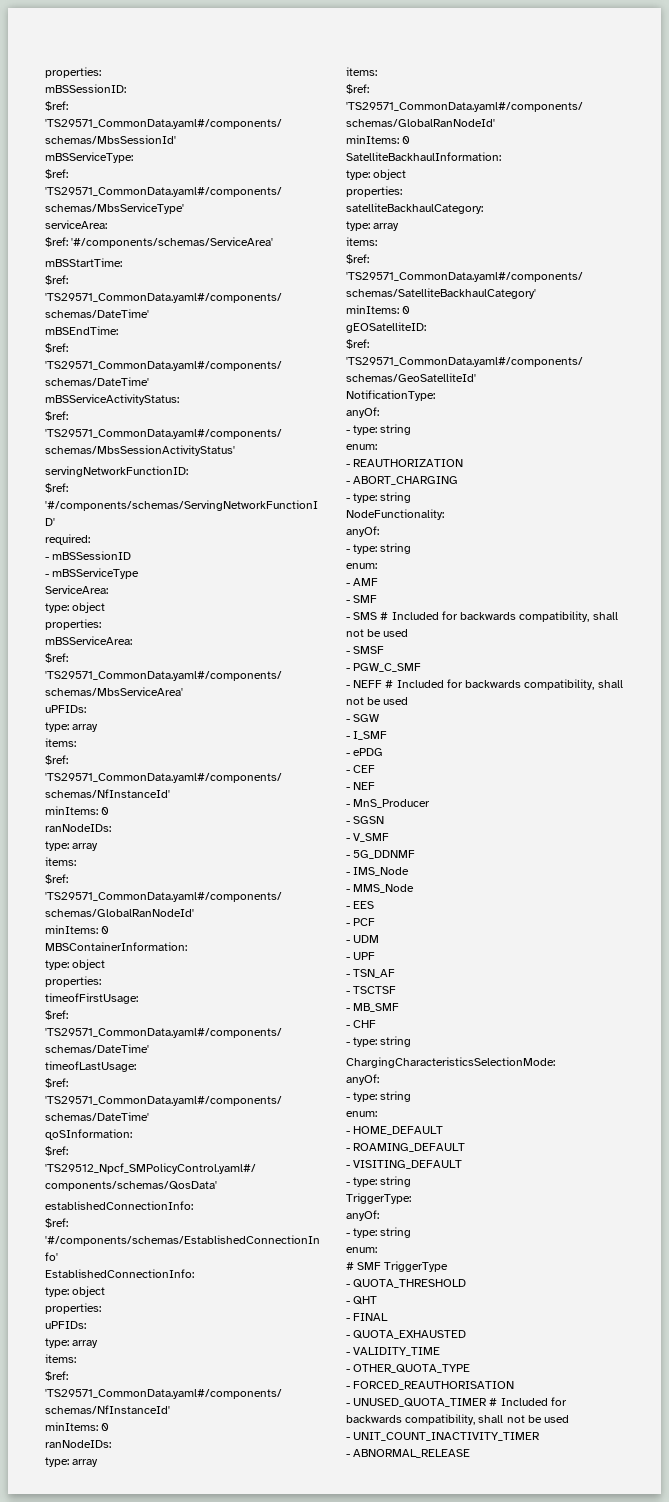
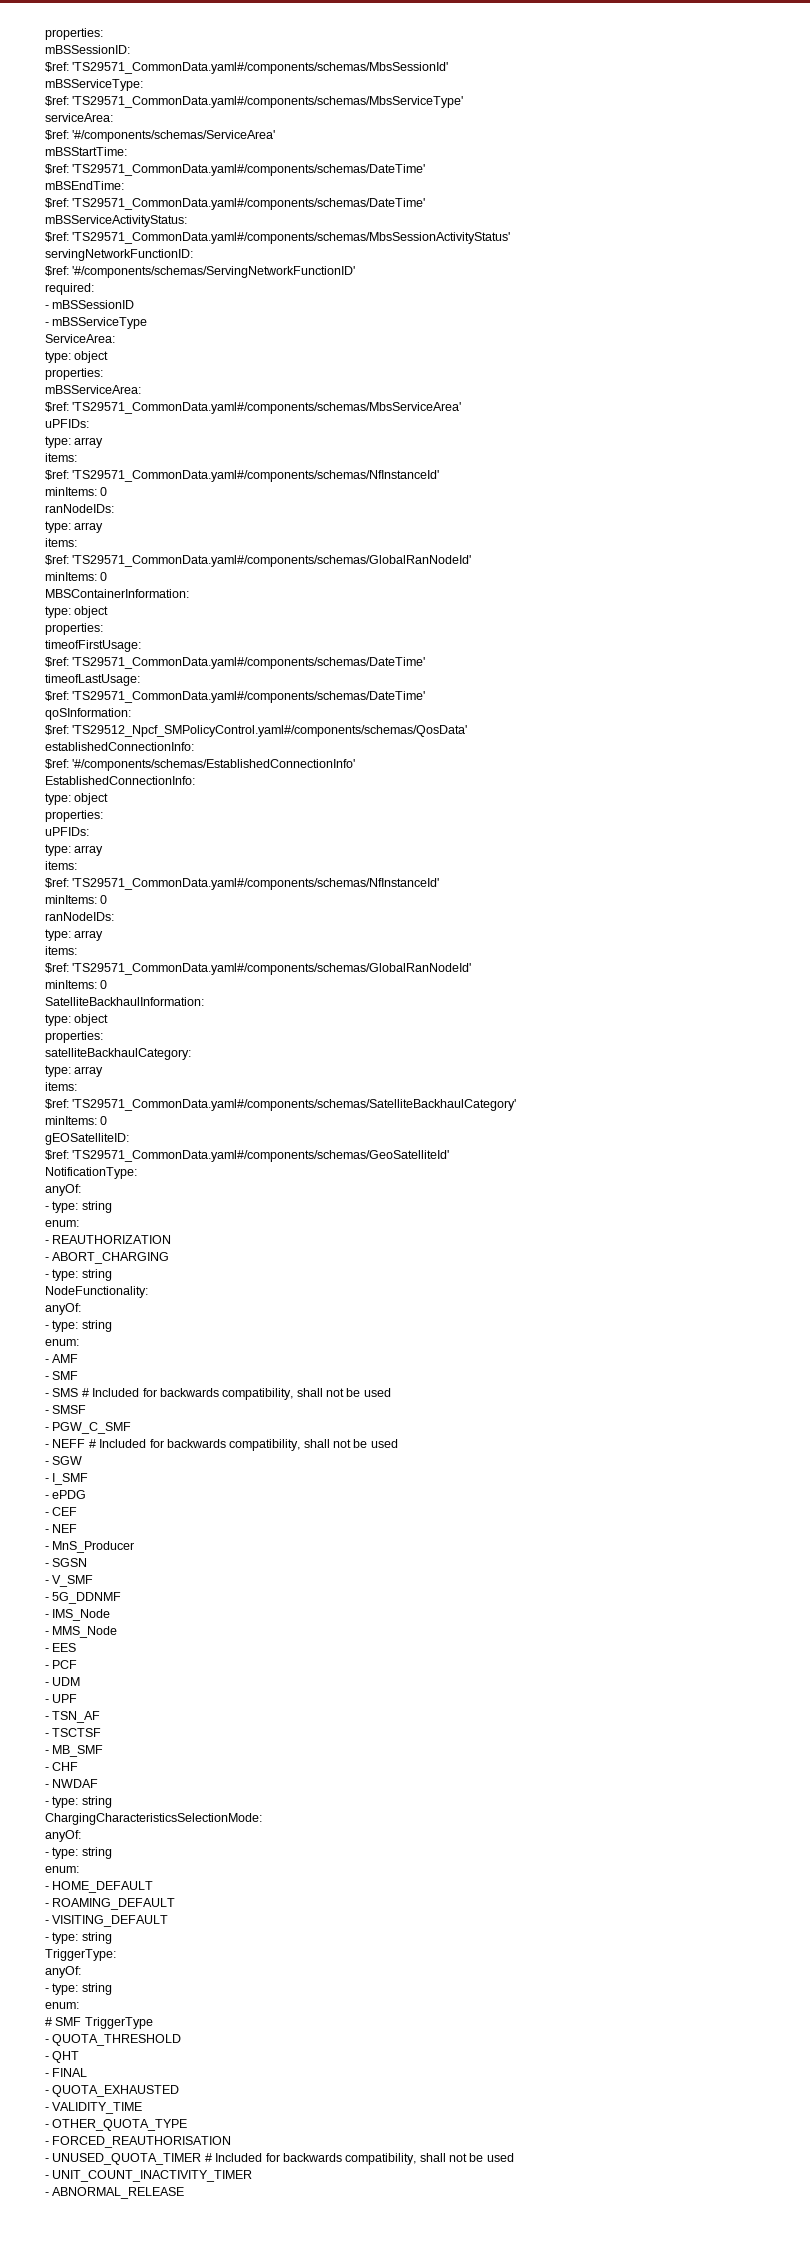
+ - NWDAF

